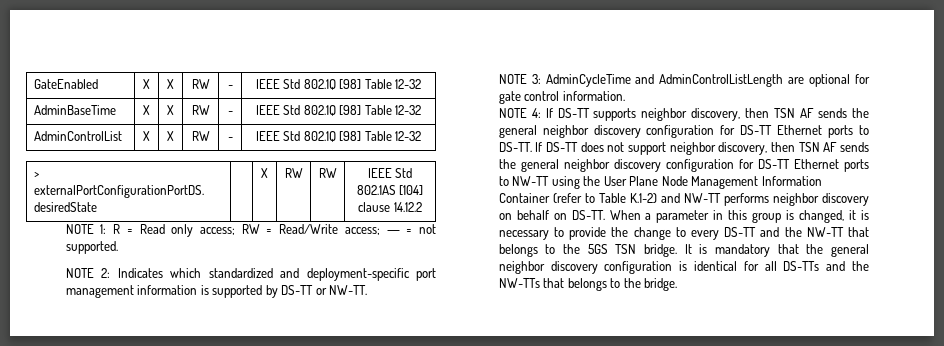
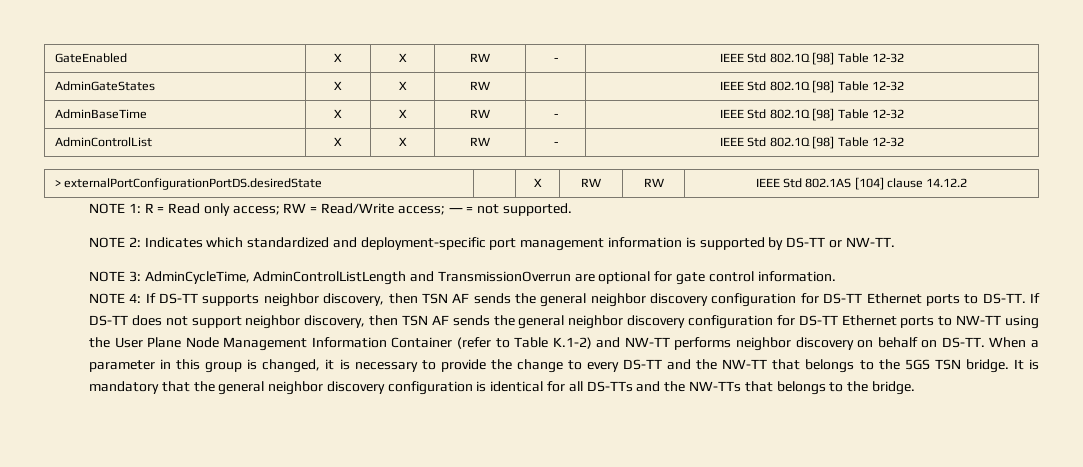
+ AdminGateStates | X | X | RW | | IEEE Std 802.1Q [98] Table 12-32
- NOTE 3: AdminCycleTime and AdminControlListLength are optional for gate control information.
+ NOTE 3: AdminCycleTime, AdminControlListLength and TransmissionOverrun are optional for gate control information.

